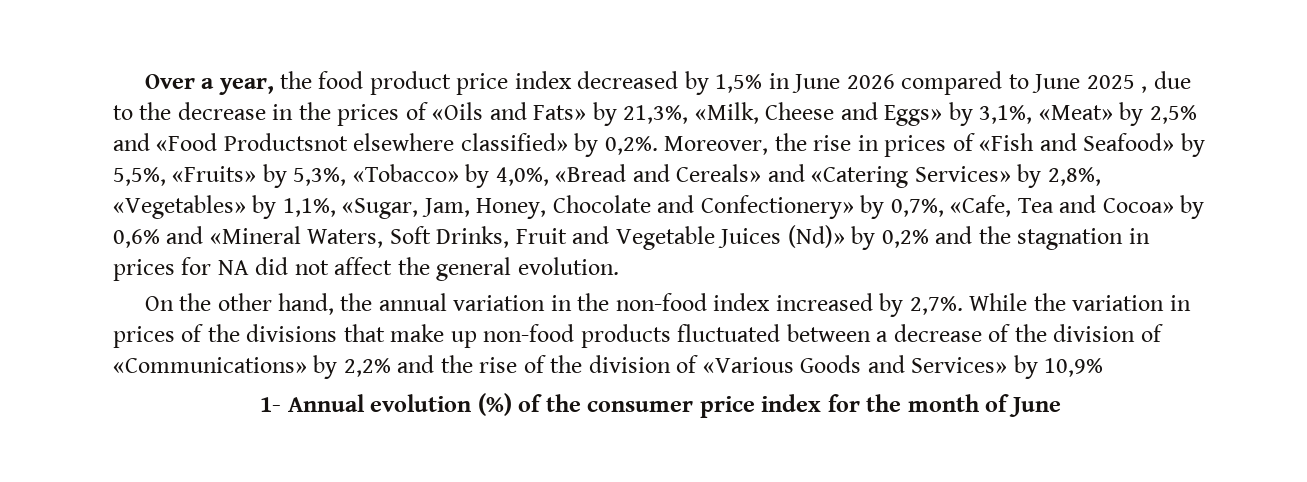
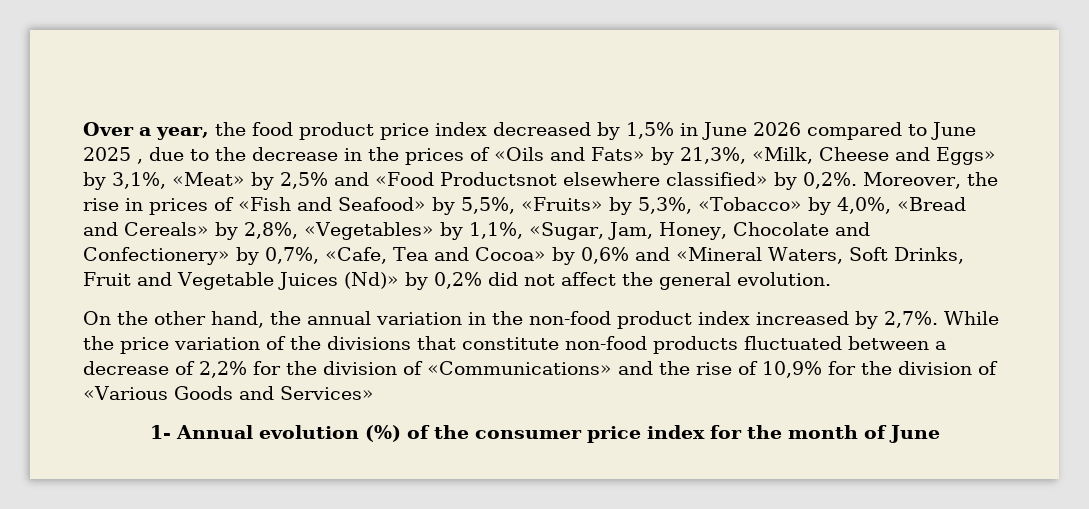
- Moreover, the rise in prices of «Fish and Seafood» by 5,5%, «Fruits» by 5,3%, «Tobacco» by 4,0%, «Bread and Cereals» and «Catering Services» by 2,8%, «Vegetables» by 1,1%, «Sugar, Jam, Honey, Chocolate and Confectionery» by 0,7%, «Cafe, Tea and Cocoa» by 0,6% and «Mineral Waters, Soft Drinks, Fruit and Vegetable Juices (Nd)» by 0,2% and the stagnation in prices for NA did not affect the general evolution.
+ Moreover, the rise in prices of «Fish and Seafood» by 5,5%, «Fruits» by 5,3%, «Tobacco» by 4,0%, «Bread and Cereals» by 2,8%, «Vegetables» by 1,1%, «Sugar, Jam, Honey, Chocolate and Confectionery» by 0,7%, «Cafe, Tea and Cocoa» by 0,6% and «Mineral Waters, Soft Drinks, Fruit and Vegetable Juices (Nd)» by 0,2% did not affect the general evolution.
- On the other hand, the annual variation in the non-food index increased by 2,7%.
+ On the other hand, the annual variation in the non-food product index increased by 2,7%.
- While the variation in prices of the divisions that make up non-food products fluctuated between a decrease of the division of «Communications» by 2,2% and the rise of the division of «Various Goods and Services» by 10,9%
+ While the price variation of the divisions that constitute non-food products fluctuated between a decrease of 2,2% for the division of «Communications» and the rise of 10,9% for the division of «Various Goods and Services»

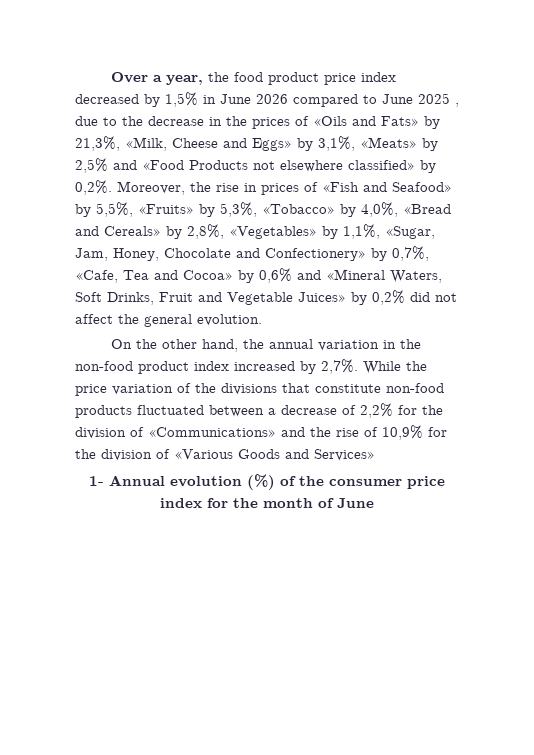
- Over a year, the food product price index decreased by 1,5% in June 2026 compared to June 2025 , due to the decrease in the prices of «Oils and Fats» by 21,3%, «Milk, Cheese and Eggs» by 3,1%, «Meat» by 2,5% and «Food Productsnot elsewhere classified» by 0,2%.
+ Over a year, the food product price index decreased by 1,5% in June 2026 compared to June 2025 , due to the decrease in the prices of «Oils and Fats» by 21,3%, «Milk, Cheese and Eggs» by 3,1%, «Meats» by 2,5% and «Food Products not elsewhere classified» by 0,2%.
- Moreover, the rise in prices of «Fish and Seafood» by 5,5%, «Fruits» by 5,3%, «Tobacco» by 4,0%, «Bread and Cereals» by 2,8%, «Vegetables» by 1,1%, «Sugar, Jam, Honey, Chocolate and Confectionery» by 0,7%, «Cafe, Tea and Cocoa» by 0,6% and «Mineral Waters, Soft Drinks, Fruit and Vegetable Juices (Nd)» by 0,2% did not affect the general evolution.
+ Moreover, the rise in prices of «Fish and Seafood» by 5,5%, «Fruits» by 5,3%, «Tobacco» by 4,0%, «Bread and Cereals» by 2,8%, «Vegetables» by 1,1%, «Sugar, Jam, Honey, Chocolate and Confectionery» by 0,7%, «Cafe, Tea and Cocoa» by 0,6% and «Mineral Waters, Soft Drinks, Fruit and Vegetable Juices» by 0,2% did not affect the general evolution.

